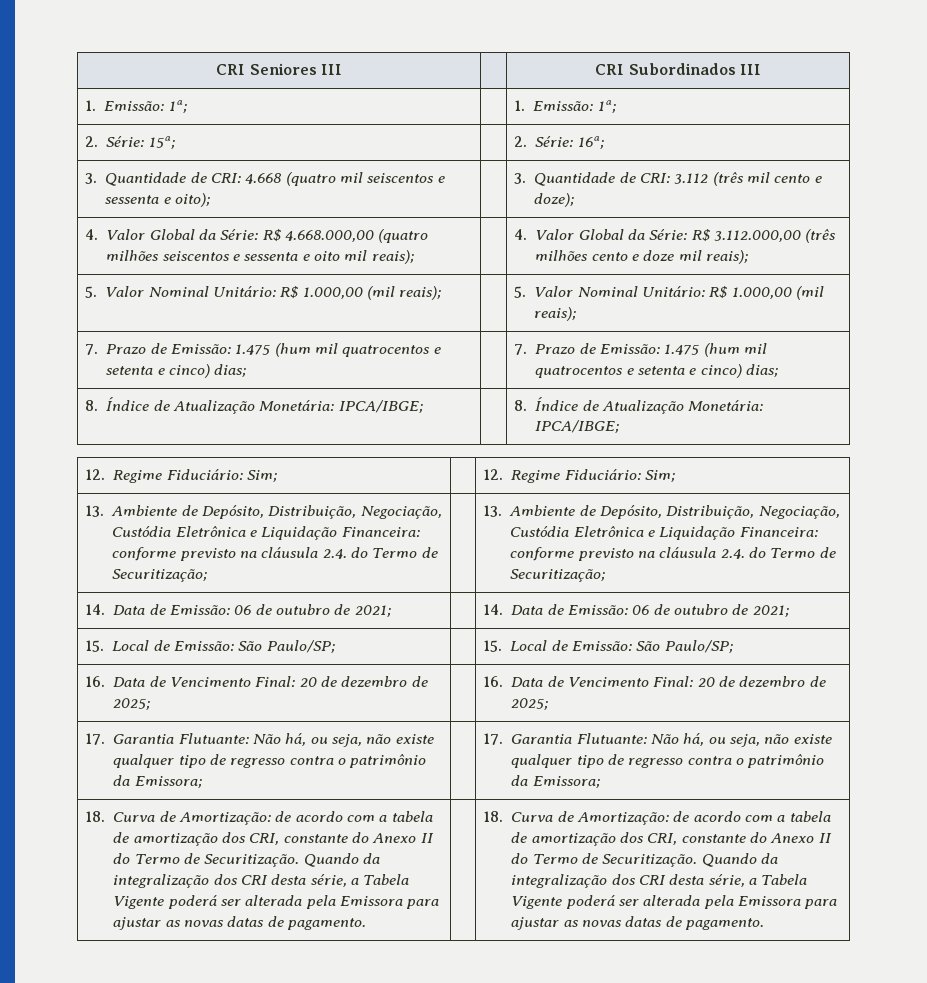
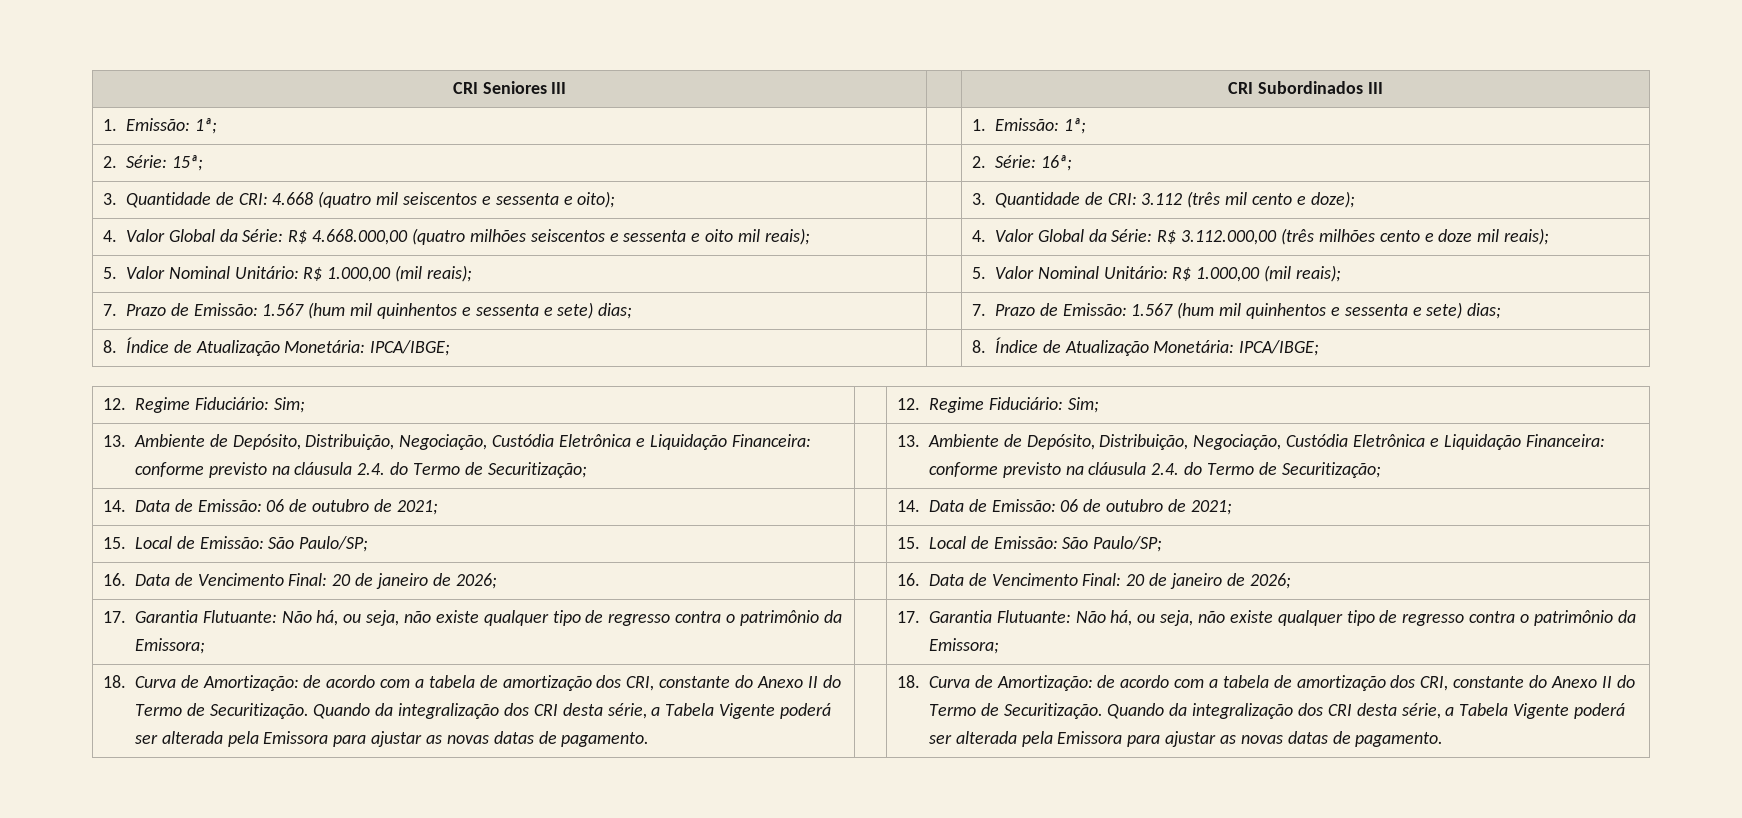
- 7. Prazo de Emissão: 1.475 (hum mil quatrocentos e setenta e cinco) dias; | | 7. Prazo de Emissão: 1.475 (hum mil quatrocentos e setenta e cinco) dias;
+ 7. Prazo de Emissão: 1.567 (hum mil quinhentos e sessenta e sete) dias; | | 7. Prazo de Emissão: 1.567 (hum mil quinhentos e sessenta e sete) dias;
- 16. Data de Vencimento Final: 20 de dezembro de 2025; | | 16. Data de Vencimento Final: 20 de dezembro de 2025;
+ 16. Data de Vencimento Final: 20 de janeiro de 2026; | | 16. Data de Vencimento Final: 20 de janeiro de 2026;

